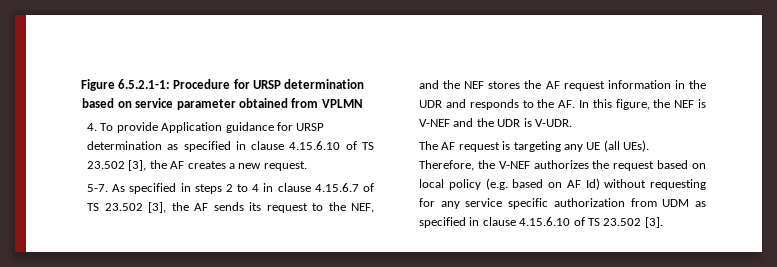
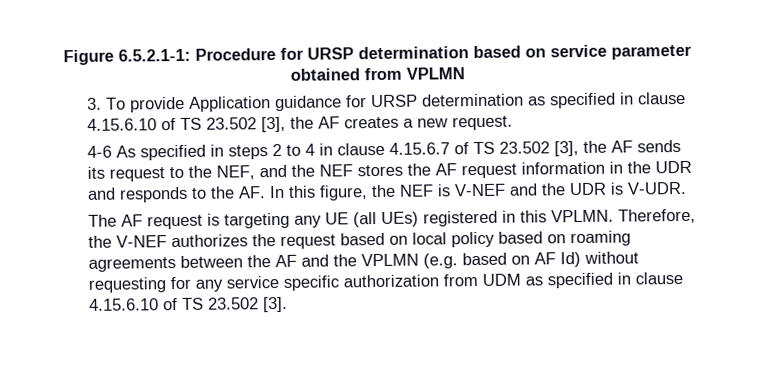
- 4. To provide Application guidance for URSP determination as specified in clause 4.15.6.10 of TS 23.502 [3], the AF creates a new request.
+ 3. To provide Application guidance for URSP determination as specified in clause 4.15.6.10 of TS 23.502 [3], the AF creates a new request.
- 5-7. As specified in steps 2 to 4 in clause 4.15.6.7 of TS 23.502 [3], the AF sends its request to the NEF, and the NEF stores the AF request information in the UDR and responds to the AF. In this figure, the NEF is V-NEF and the UDR is V-UDR.
+ 4-6 As specified in steps 2 to 4 in clause 4.15.6.7 of TS 23.502 [3], the AF sends its request to the NEF, and the NEF stores the AF request information in the UDR and responds to the AF. In this figure, the NEF is V-NEF and the UDR is V-UDR.
- The AF request is targeting any UE (all UEs).
+ The AF request is targeting any UE (all UEs) registered in this VPLMN.
- Therefore, the V-NEF authorizes the request based on local policy (e.g. based on AF Id) without requesting for any service specific authorization from UDM as specified in clause 4.15.6.10 of TS 23.502 [3].
+ Therefore, the V-NEF authorizes the request based on local policy based on roaming agreements between the AF and the VPLMN (e.g. based on AF Id) without requesting for any service specific authorization from UDM as specified in clause 4.15.6.10 of TS 23.502 [3].

